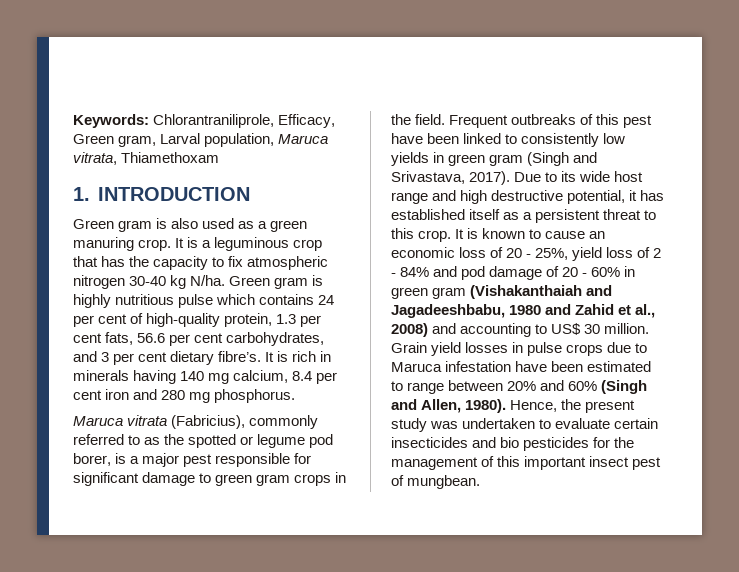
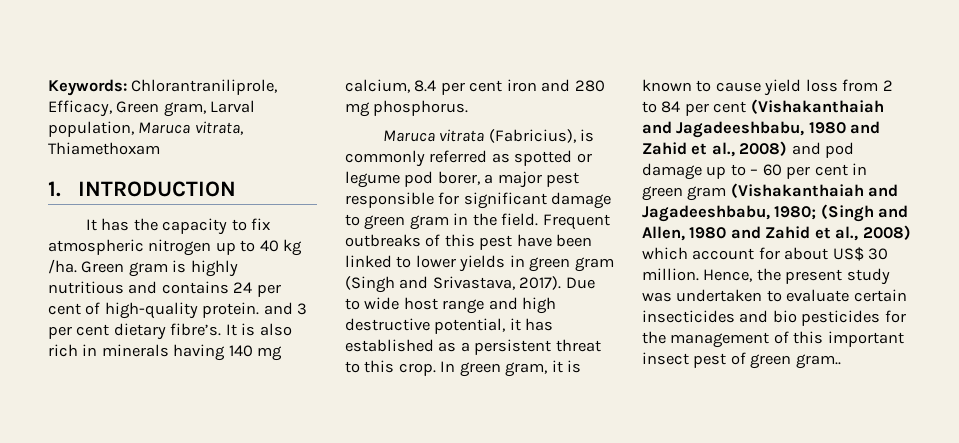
- Green gram is also used as a green manuring crop. It is a leguminous crop that has the capacity to fix atmospheric nitrogen 30-40 kg N/ha.
+ It has the capacity to fix atmospheric nitrogen up to 40 kg /ha.
- Green gram is highly nutritious pulse which contains 24 per cent of high-quality protein, 1.3 per cent fats, 56.6 per cent carbohydrates, and 3 per cent dietary fibre’s.
+ Green gram is highly nutritious and contains 24 per cent of high-quality protein. and 3 per cent dietary fibre’s.
- It is rich in minerals having 140 mg calcium, 8.4 per cent iron and 280 mg phosphorus.
+ It is also rich in minerals having 140 mg calcium, 8.4 per cent iron and 280 mg phosphorus.
- Maruca vitrata (Fabricius), commonly referred to as the spotted or legume pod borer, is a major pest responsible for significant damage to green gram crops in the field.
+ Maruca vitrata (Fabricius), is commonly referred as spotted or legume pod borer, a major pest responsible for significant damage to green gram in the field.
- Frequent outbreaks of this pest have been linked to consistently low yields in green gram (Singh and Srivastava, 2017).
+ Frequent outbreaks of this pest have been linked to lower yields in green gram (Singh and Srivastava, 2017).
- Due to its wide host range and high destructive potential, it has established itself as a persistent threat to this crop.
+ Due to wide host range and high destructive potential, it has established as a persistent threat to this crop.
- It is known to cause an economic loss of 20 - 25%, yield loss of 2 - 84% and pod damage of 20 - 60% in green gram (Vishakanthaiah and Jagadeeshbabu, 1980 and Zahid et al., 2008) and accounting to US$ 30 million. Grain yield losses in pulse crops due to Maruca infestation have been estimated to range between 20% and 60% (Singh and Allen, 1980).
+ In green gram, it is known to cause yield loss from 2 to 84 per cent (Vishakanthaiah and Jagadeeshbabu, 1980 and Zahid et al., 2008) and pod damage up to – 60 per cent in green gram (Vishakanthaiah and Jagadeeshbabu, 1980; (Singh and Allen, 1980 and Zahid et al., 2008) which account for about US$ 30 million.
- Hence, the present study was undertaken to evaluate certain insecticides and bio pesticides for the management of this important insect pest of mungbean.
+ Hence, the present study was undertaken to evaluate certain insecticides and bio pesticides for the management of this important insect pest of green gram..

